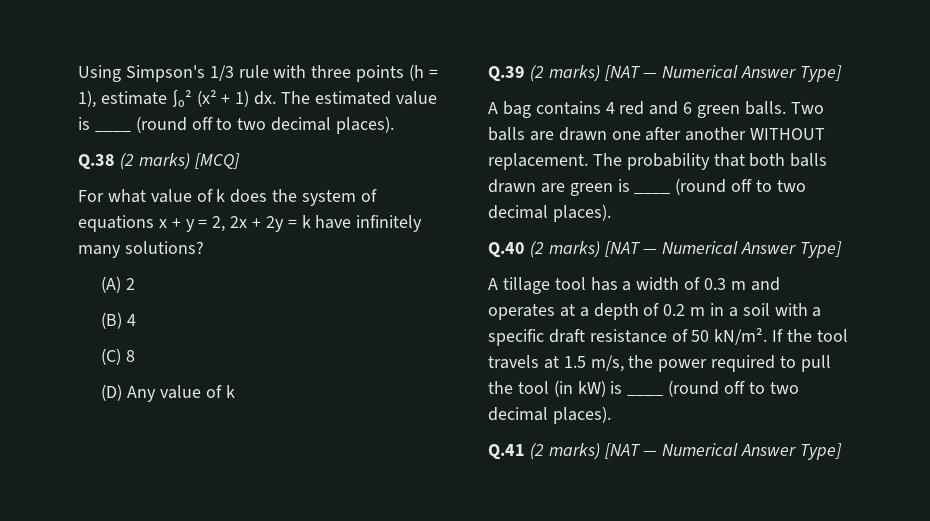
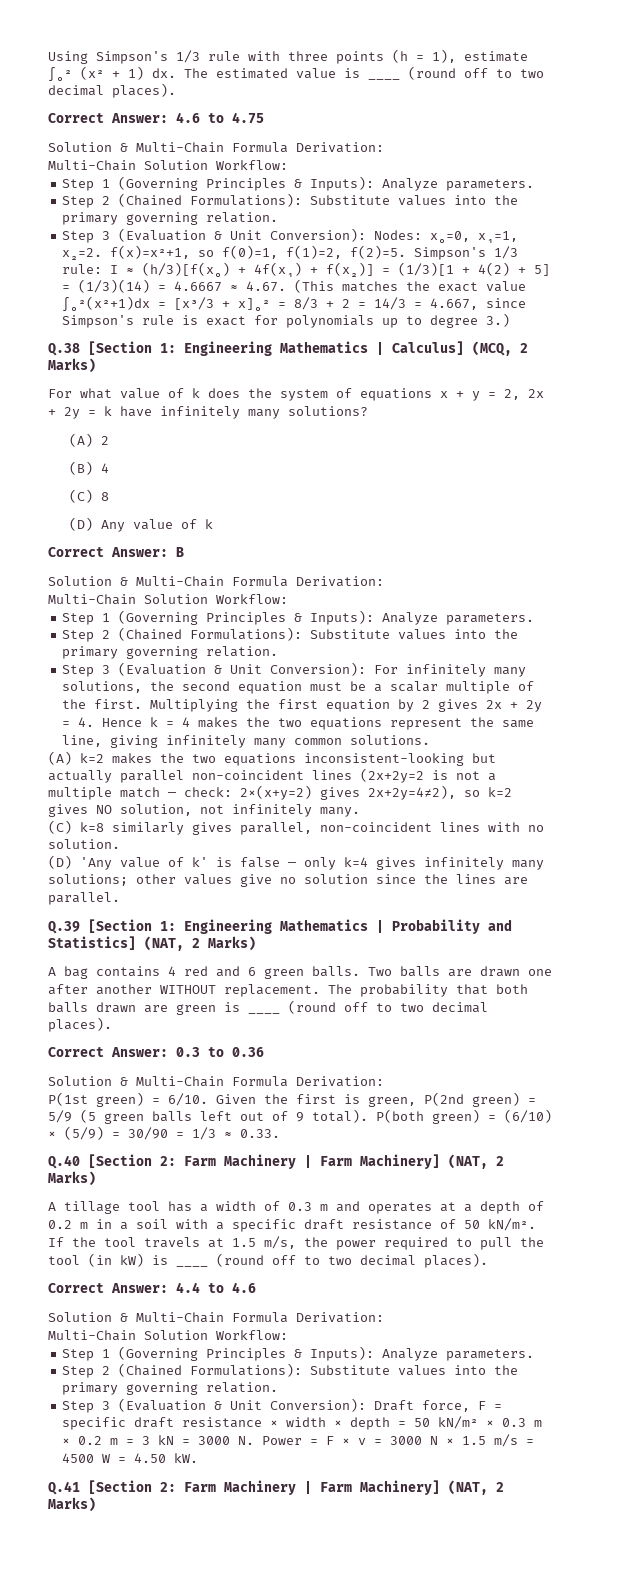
- Q.38 (2 marks) [MCQ]
+ Correct Answer: 4.6 to 4.75
+ Solution & Multi-Chain Formula Derivation:
+ Multi-Chain Solution Workflow:
+ Step 1 (Governing Principles & Inputs): Analyze parameters.
+ Step 2 (Chained Formulations): Substitute values into the primary governing relation.
+ Step 3 (Evaluation & Unit Conversion): Nodes: x₀=0, x₁=1, x₂=2. f(x)=x²+1, so f(0)=1, f(1)=2, f(2)=5. Simpson's 1/3 rule: I ≈ (h/3)[f(x₀) + 4f(x₁) + f(x₂)] = (1/3)[1 + 4(2) + 5] = (1/3)(14) = 4.6667 ≈ 4.67. (This matches the exact value ∫₀²(x²+1)dx = [x³/3 + x]₀² = 8/3 + 2 = 14/3 = 4.667, since Simpson's rule is exact for polynomials up to degree 3.)
+ Q.38 [Section 1: Engineering Mathematics | Calculus] (MCQ, 2 Marks)
- Q.39 (2 marks) [NAT — Numerical Answer Type]
+ Correct Answer: B
+ Solution & Multi-Chain Formula Derivation:
+ Multi-Chain Solution Workflow:
+ Step 1 (Governing Principles & Inputs): Analyze parameters.
+ Step 2 (Chained Formulations): Substitute values into the primary governing relation.
+ Step 3 (Evaluation & Unit Conversion): For infinitely many solutions, the second equation must be a scalar multiple of the first. Multiplying the first equation by 2 gives 2x + 2y = 4. Hence k = 4 makes the two equations represent the same line, giving infinitely many common solutions.
+ (A) k=2 makes the two equations inconsistent-looking but actually parallel non-coincident lines (2x+2y=2 is not a multiple match — check: 2×(x+y=2) gives 2x+2y=4≠2), so k=2 gives NO solution, not infinitely many.
+ (C) k=8 similarly gives parallel, non-coincident lines with no solution.
+ (D) 'Any value of k' is false — only k=4 gives infinitely many solutions; other values give no solution since the lines are parallel.
+ Q.39 [Section 1: Engineering Mathematics | Probability and Statistics] (NAT, 2 Marks)
- Q.40 (2 marks) [NAT — Numerical Answer Type]
+ Correct Answer: 0.3 to 0.36
+ Solution & Multi-Chain Formula Derivation:
+ P(1st green) = 6/10. Given the first is green, P(2nd green) = 5/9 (5 green balls left out of 9 total). P(both green) = (6/10) × (5/9) = 30/90 = 1/3 ≈ 0.33.
+ Q.40 [Section 2: Farm Machinery | Farm Machinery] (NAT, 2 Marks)
- Q.41 (2 marks) [NAT — Numerical Answer Type]
+ Correct Answer: 4.4 to 4.6
+ Solution & Multi-Chain Formula Derivation:
+ Multi-Chain Solution Workflow:
+ Step 1 (Governing Principles & Inputs): Analyze parameters.
+ Step 2 (Chained Formulations): Substitute values into the primary governing relation.
+ Step 3 (Evaluation & Unit Conversion): Draft force, F = specific draft resistance × width × depth = 50 kN/m² × 0.3 m × 0.2 m = 3 kN = 3000 N. Power = F × v = 3000 N × 1.5 m/s = 4500 W = 4.50 kW.
+ Q.41 [Section 2: Farm Machinery | Farm Machinery] (NAT, 2 Marks)

